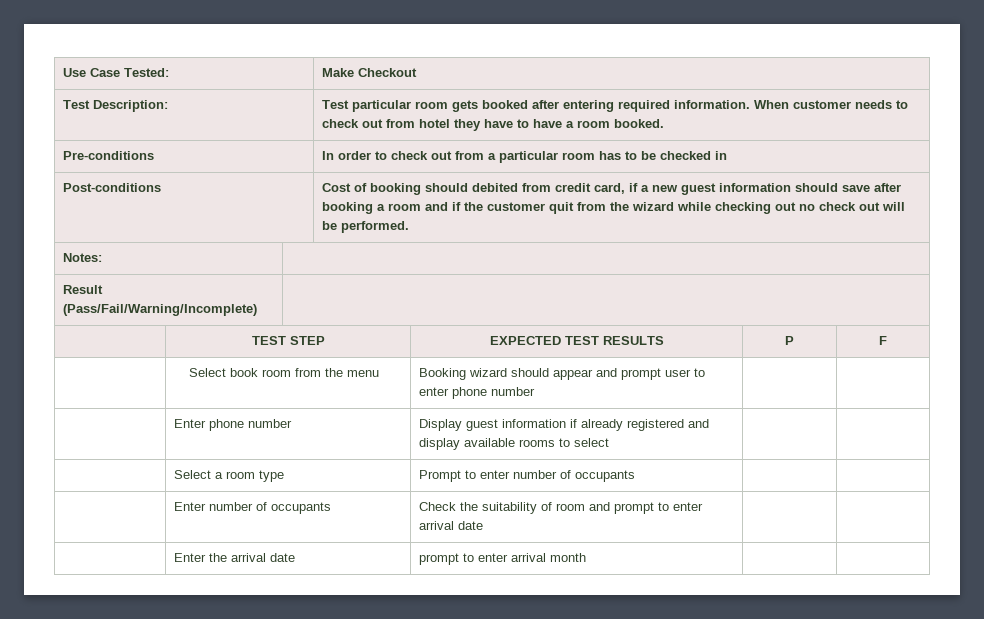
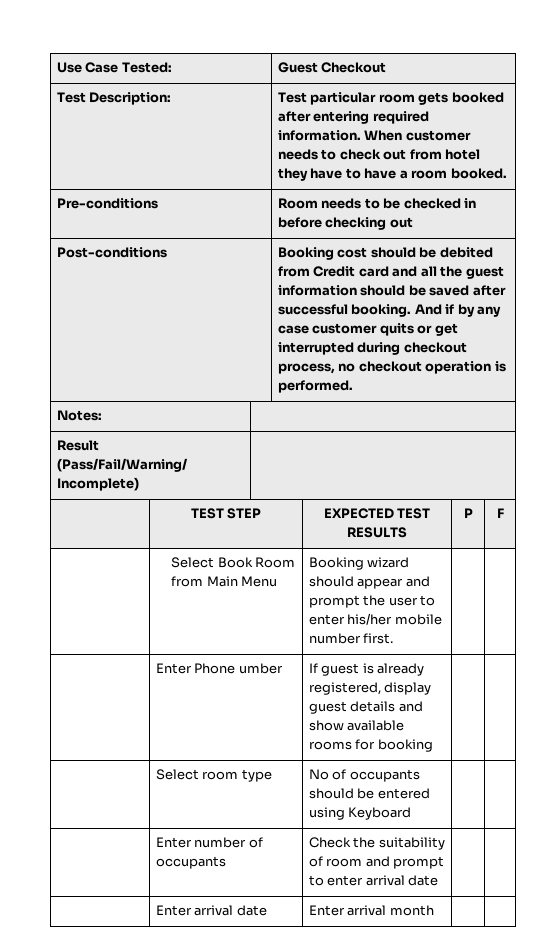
- Use Case Tested: | Make Checkout
+ Use Case Tested: | Guest Checkout
- Pre-conditions | In order to check out from a particular room has to be checked in
- Post-conditions | Cost of booking should debited from credit card, if a new guest information should save after booking a room and if the customer quit from the wizard while checking out no check out will be performed.
+ Pre-conditions | Room needs to be checked in before checking out
+ Post-conditions | Booking cost should be debited from Credit card and all the guest information should be saved after successful booking. And if by any case customer quits or get interrupted during checkout process, no checkout operation is performed.
- | Select book room from the menu | Booking wizard should appear and prompt user to enter phone number | |
- | Enter phone number | Display guest information if already registered and display available rooms to select | |
- | Select a room type | Prompt to enter number of occupants | |
+ | Select Book Room from Main Menu | Booking wizard should appear and prompt the user to enter his/her mobile number first. | |
+ | Enter Phone umber | If guest is already registered, display guest details and show available rooms for booking | |
+ | Select room type | No of occupants should be entered using Keyboard | |
- | Enter the arrival date | prompt to enter arrival month | |
+ | Enter arrival date | Enter arrival month | |

